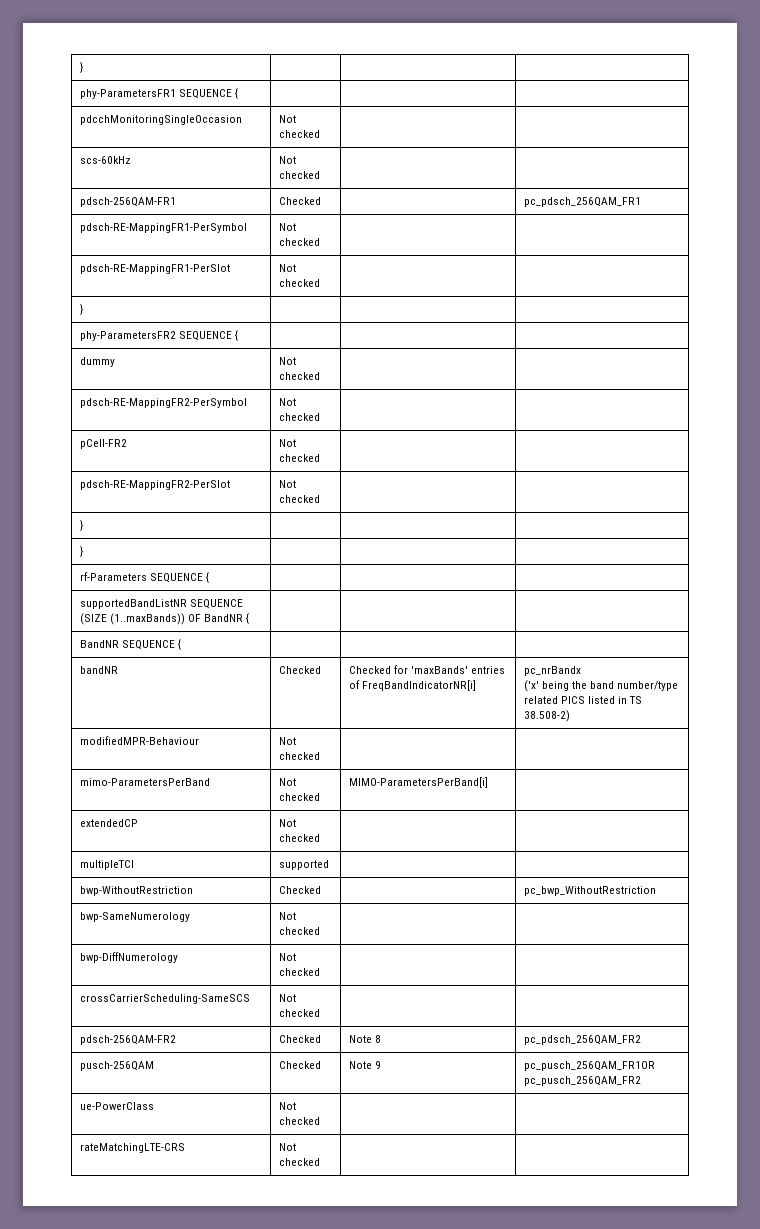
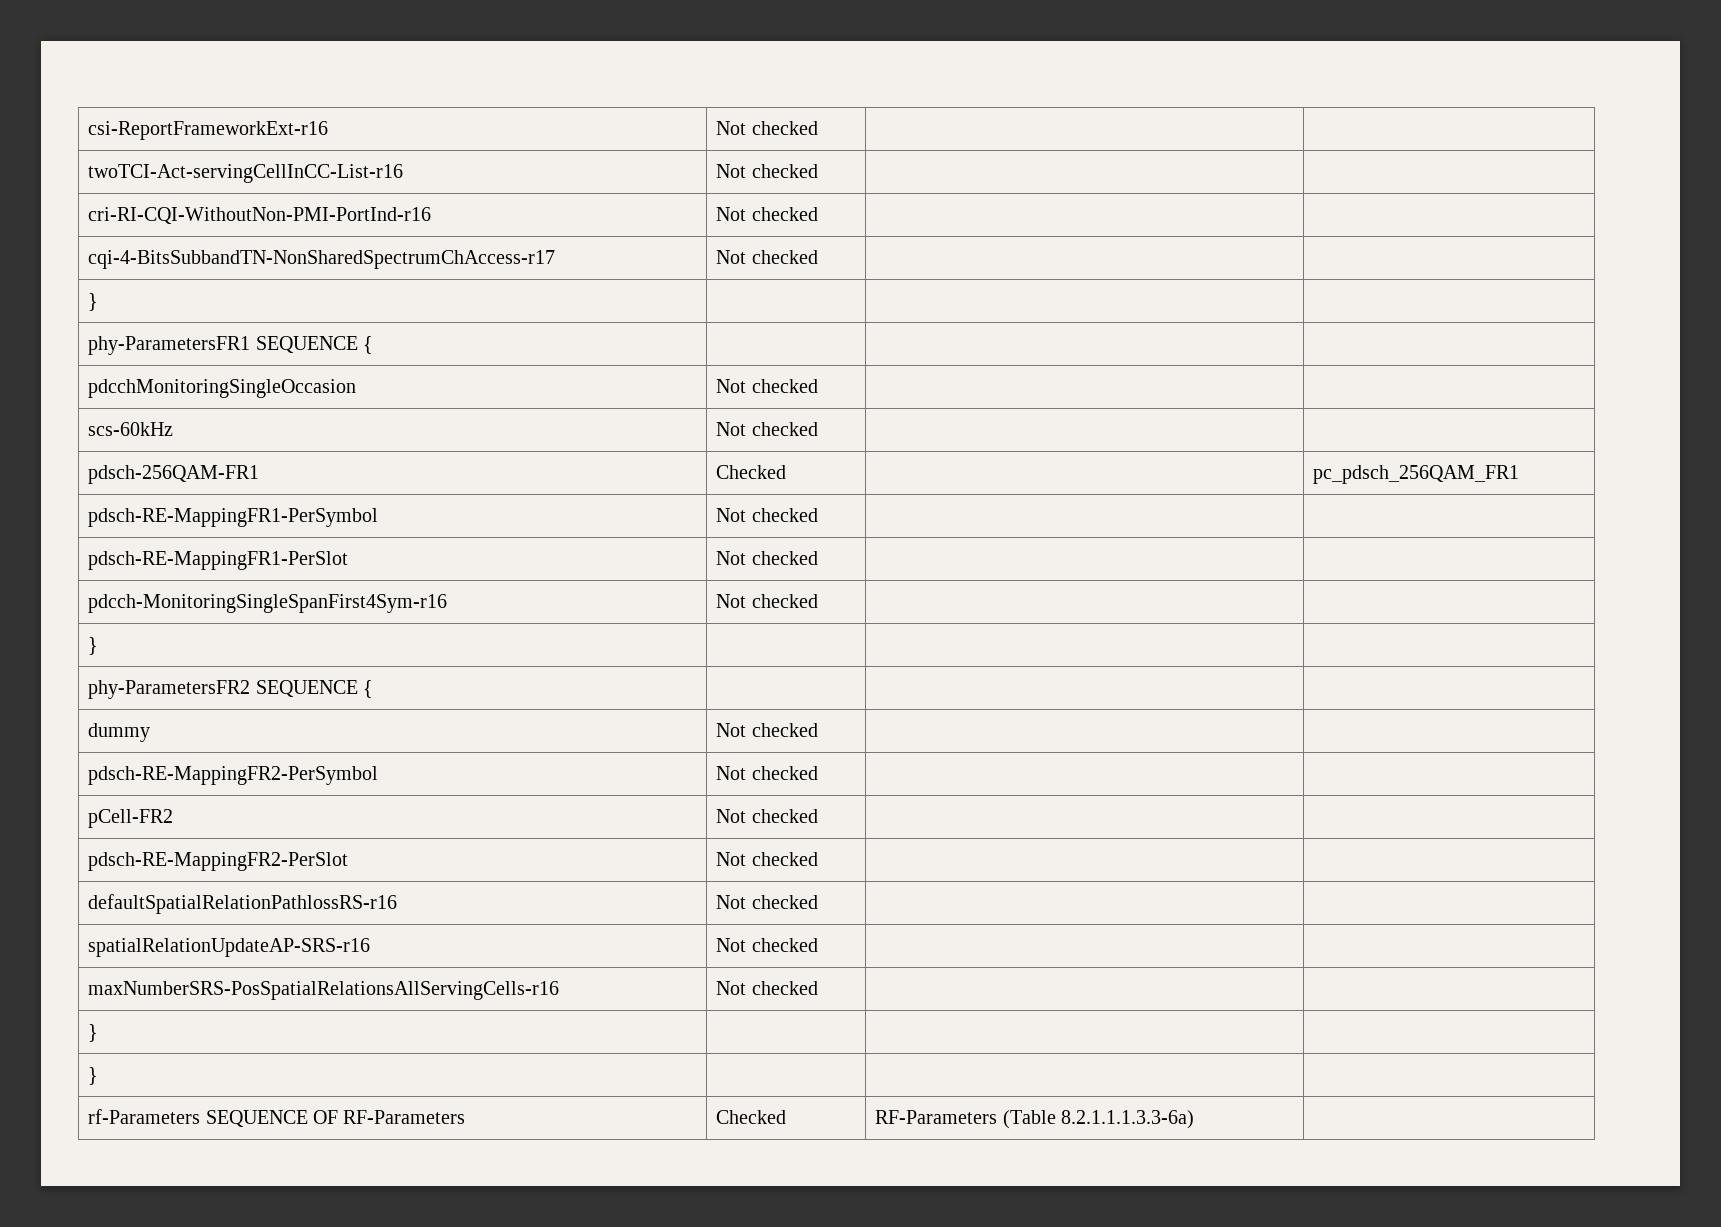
+ csi-ReportFrameworkExt-r16 | Not checked | |
+ twoTCI-Act-servingCellInCC-List-r16 | Not checked | |
+ cri-RI-CQI-WithoutNon-PMI-PortInd-r16 | Not checked | |
+ cqi-4-BitsSubbandTN-NonSharedSpectrumChAccess-r17 | Not checked | |
+ pdcch-MonitoringSingleSpanFirst4Sym-r16 | Not checked | |
  pdsch-RE-MappingFR2-PerSlot | Not checked | |
+ defaultSpatialRelationPathlossRS-r16 | Not checked | |
+ spatialRelationUpdateAP-SRS-r16 | Not checked | |
+ maxNumberSRS-PosSpatialRelationsAllServingCells-r16 | Not checked | |
  } | | |
  } | | |
- rf-Parameters SEQUENCE { | | |
- supportedBandListNR SEQUENCE (SIZE (1..maxBands)) OF BandNR { | | |
- BandNR SEQUENCE { | | |
- bandNR | Checked | Checked for 'maxBands' entries of FreqBandIndicatorNR[i] | pc_nrBandx
- ('x' being the band number/type related PICS listed in TS 38.508-2)
- modifiedMPR-Behaviour | Not checked | |
- mimo-ParametersPerBand | Not checked | MIMO-ParametersPerBand[i] |
- extendedCP | Not checked | |
- multipleTCI | supported | |
- bwp-WithoutRestriction | Checked | | pc_bwp_WithoutRestriction
- bwp-SameNumerology | Not checked | |
- bwp-DiffNumerology | Not checked | |
- crossCarrierScheduling-SameSCS | Not checked | |
- pdsch-256QAM-FR2 | Checked | Note 8 | pc_pdsch_256QAM_FR2
- pusch-256QAM | Checked | Note 9 | pc_pusch_256QAM_FR1OR pc_pusch_256QAM_FR2
- ue-PowerClass | Not checked | |
- rateMatchingLTE-CRS | Not checked | |
+ rf-Parameters SEQUENCE OF RF-Parameters | Checked | RF-Parameters (Table 8.2.1.1.1.3.3-6a) |

